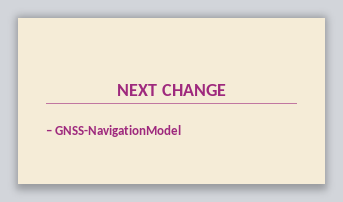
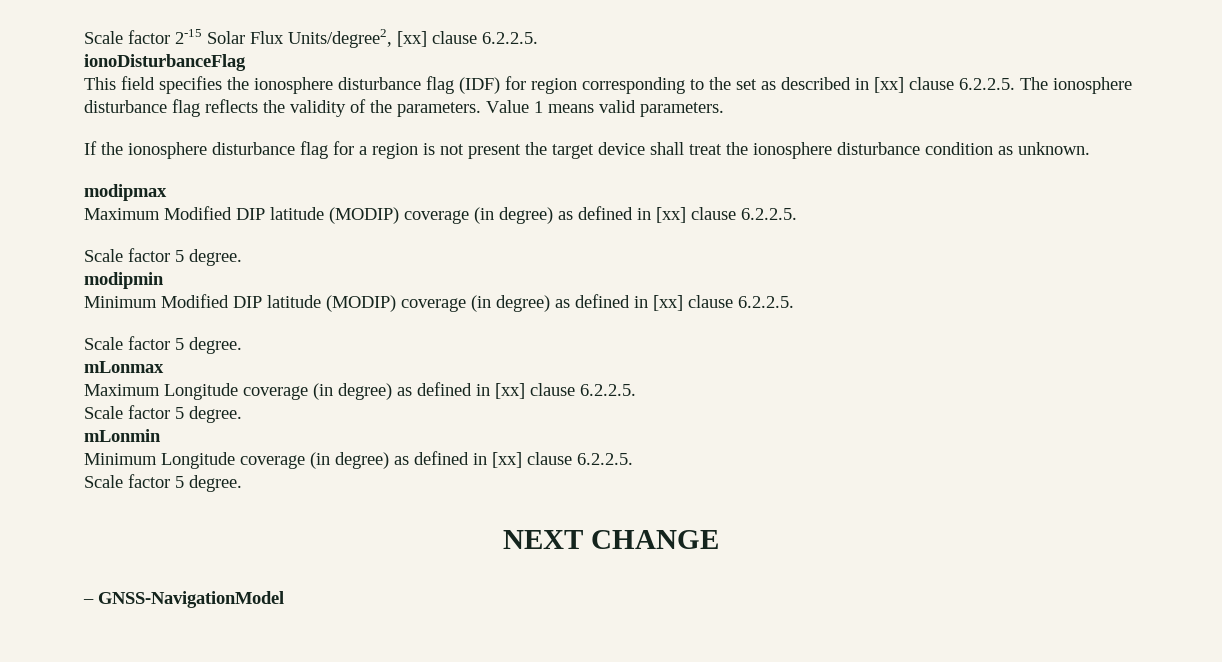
+ Scale factor 2-15 Solar Flux Units/degree2, [xx] clause 6.2.2.5.
+ ionoDisturbanceFlag
+ This field specifies the ionosphere disturbance flag (IDF) for region corresponding to the set as described in [xx] clause 6.2.2.5. The ionosphere disturbance flag reflects the validity of the parameters. Value 1 means valid parameters.
+ If the ionosphere disturbance flag for a region is not present the target device shall treat the ionosphere disturbance condition as unknown.
+ modipmax
+ Maximum Modified DIP latitude (MODIP) coverage (in degree) as defined in [xx] clause 6.2.2.5.
+ Scale factor 5 degree.
+ modipmin
+ Minimum Modified DIP latitude (MODIP) coverage (in degree) as defined in [xx] clause 6.2.2.5.
+ Scale factor 5 degree.
+ mLonmax
+ Maximum Longitude coverage (in degree) as defined in [xx] clause 6.2.2.5.
+ Scale factor 5 degree.
+ mLonmin
+ Minimum Longitude coverage (in degree) as defined in [xx] clause 6.2.2.5.
+ Scale factor 5 degree.

